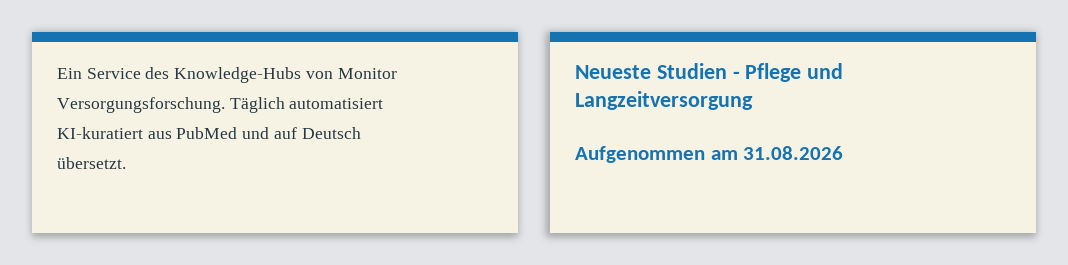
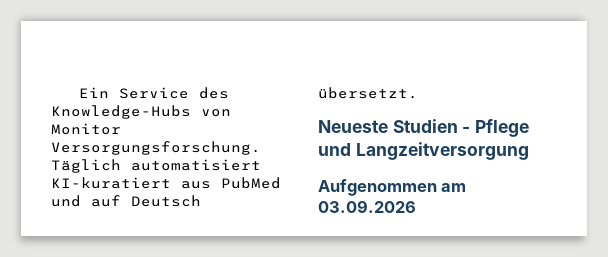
- Aufgenommen am 31.08.2026
+ Aufgenommen am 03.09.2026

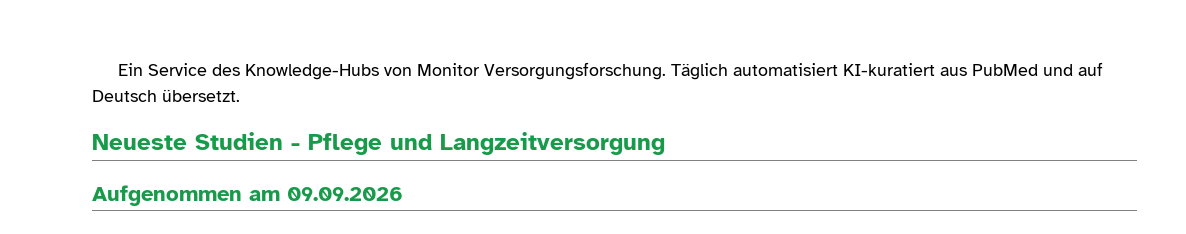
- Aufgenommen am 03.09.2026
+ Aufgenommen am 09.09.2026

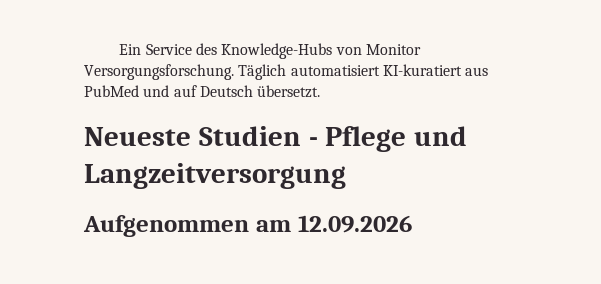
- Aufgenommen am 09.09.2026
+ Aufgenommen am 12.09.2026

